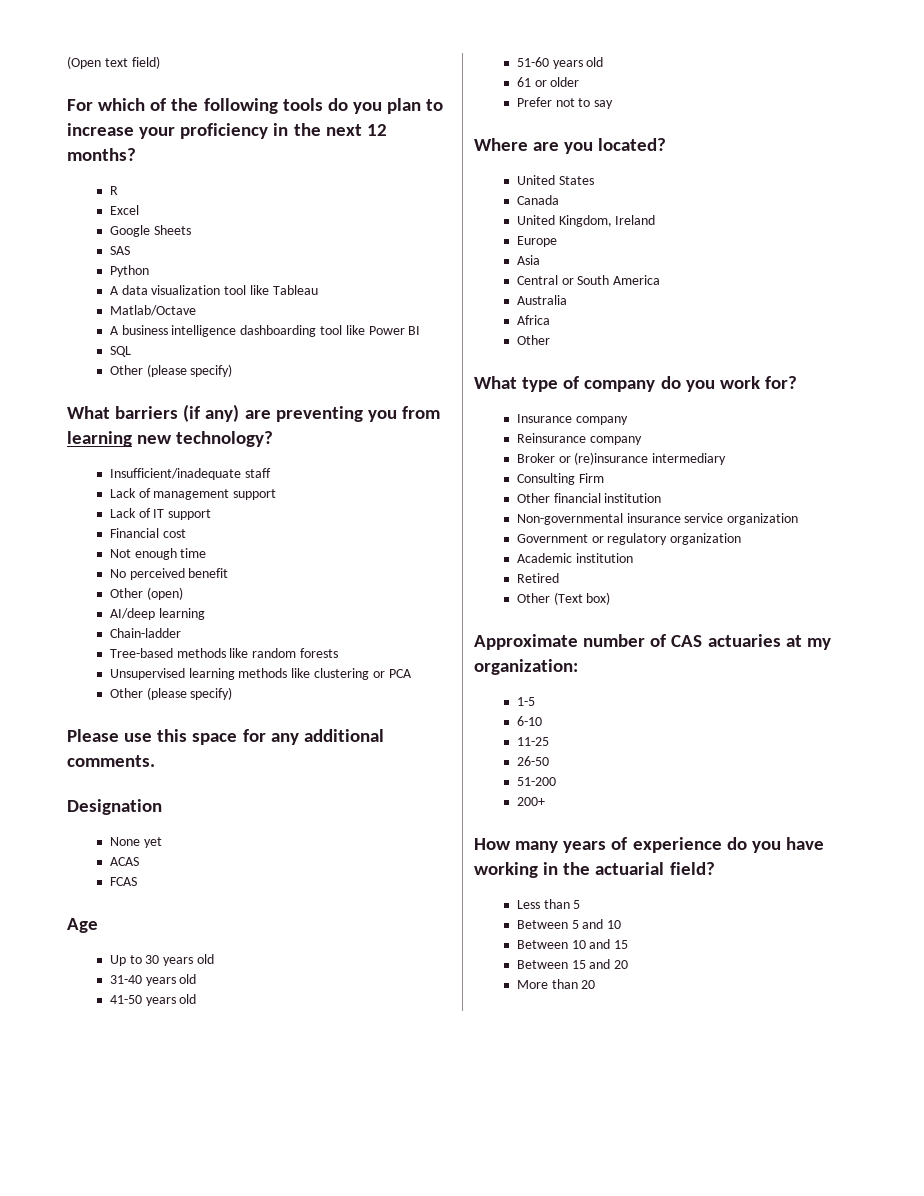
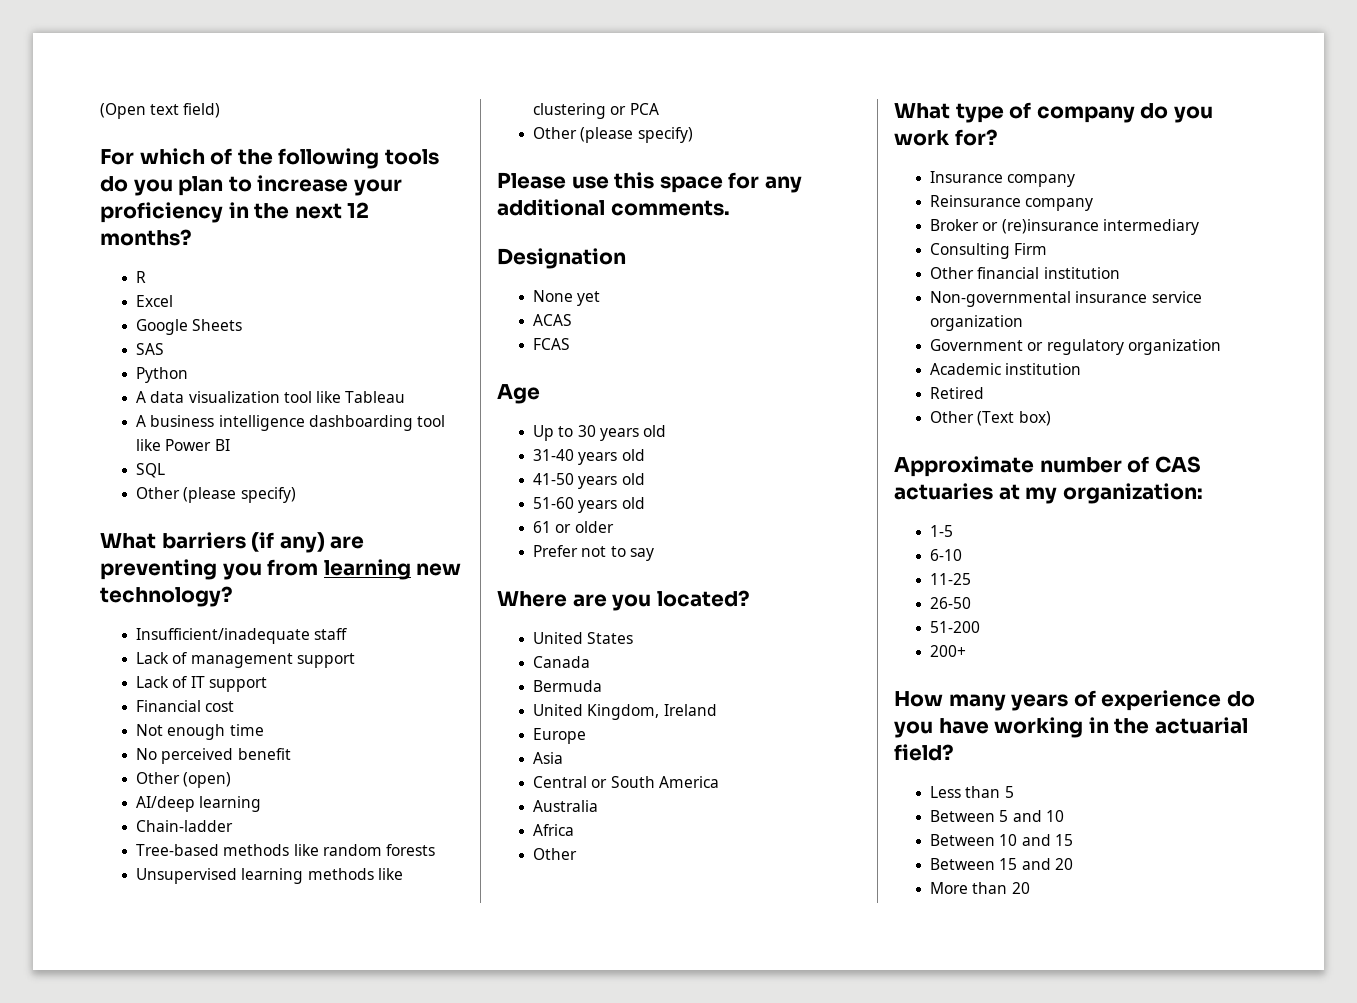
- Matlab/Octave
+ Bermuda

